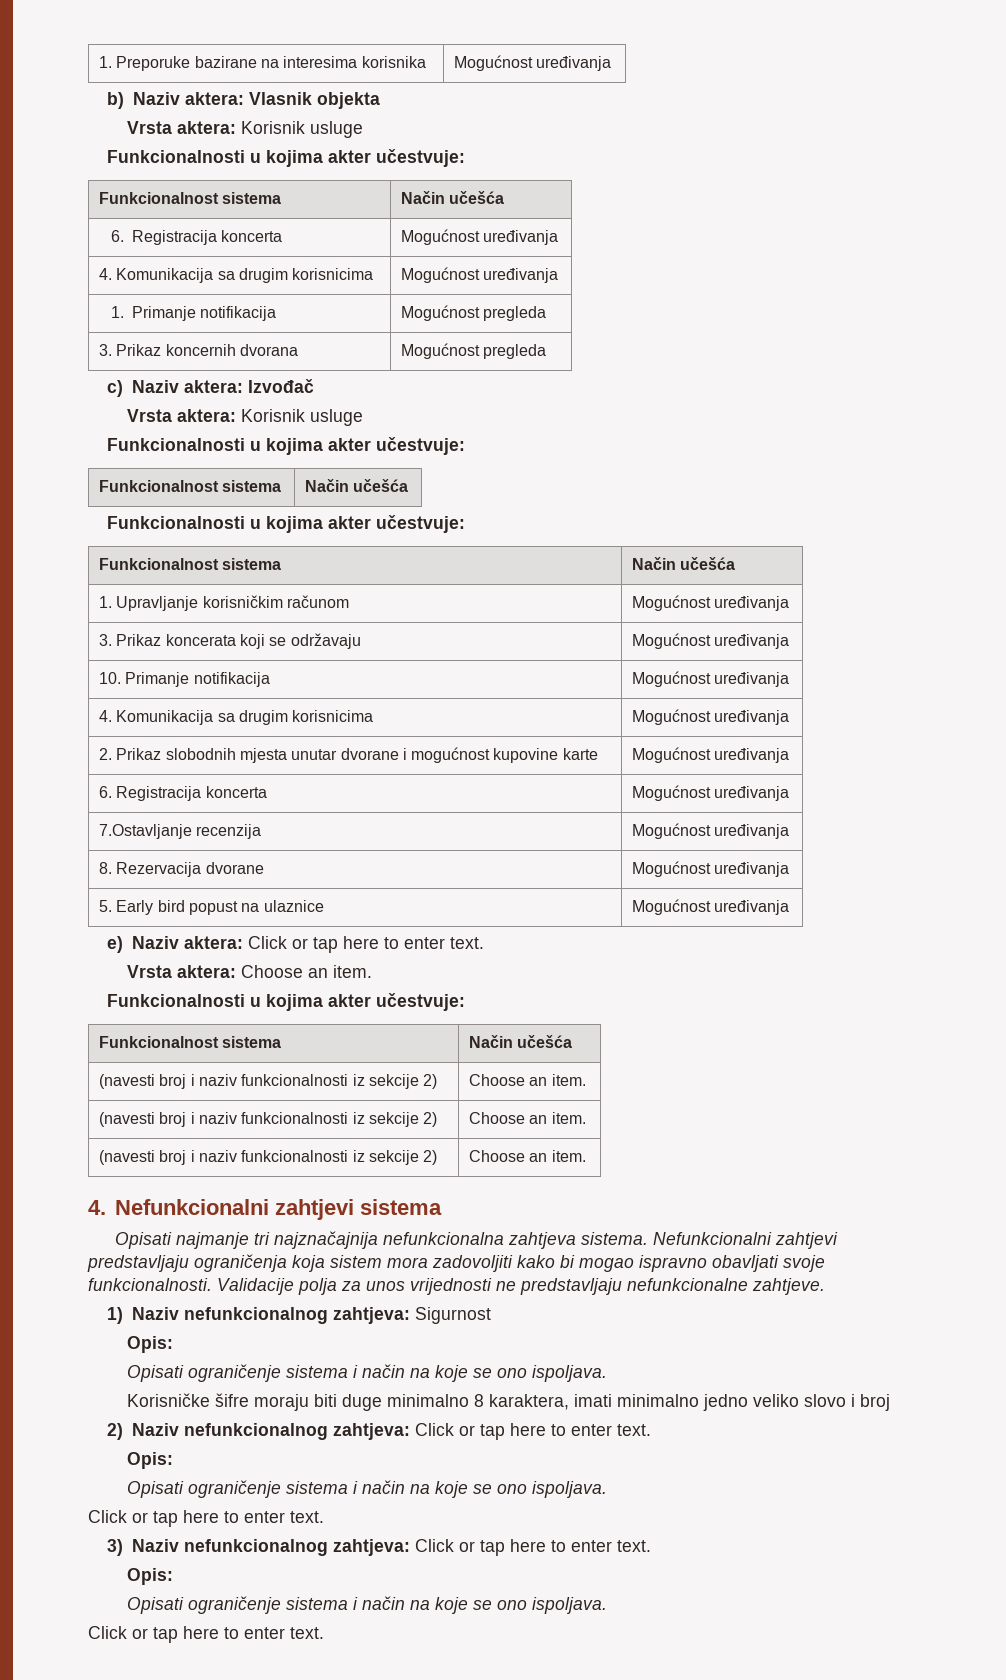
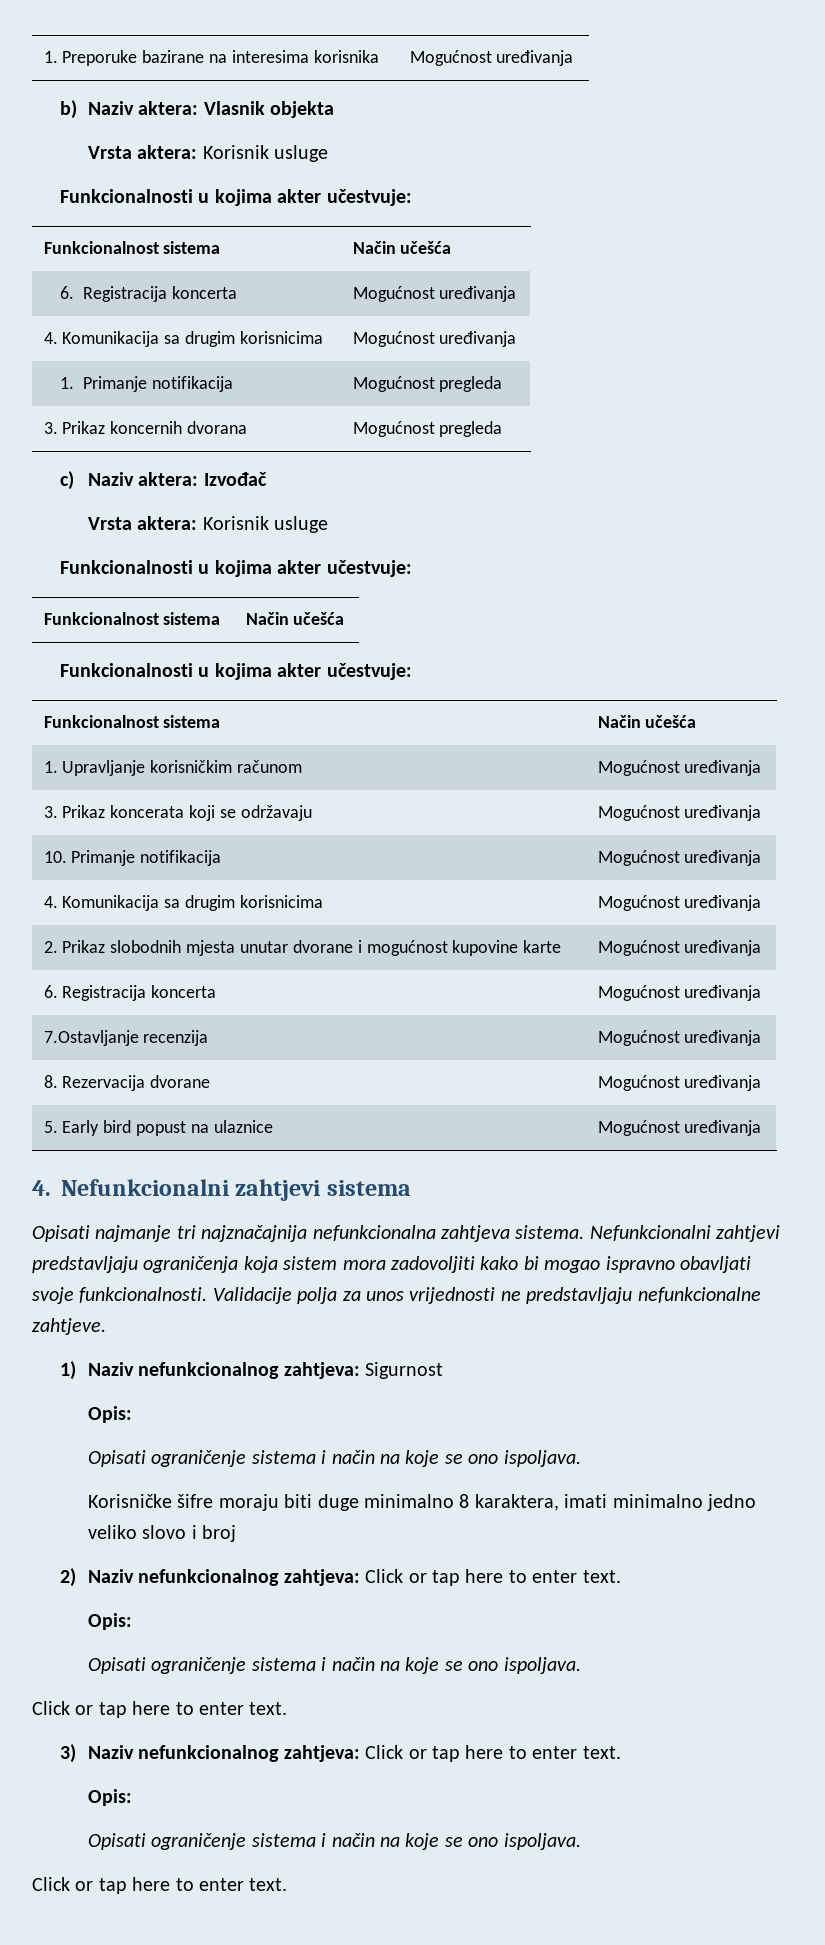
- e) Naziv aktera: Click or tap here to enter text.
- Vrsta aktera: Choose an item.
- Funkcionalnosti u kojima akter učestvuje:
- Funkcionalnost sistema | Način učešća
- (navesti broj i naziv funkcionalnosti iz sekcije 2) | Choose an item.
- (navesti broj i naziv funkcionalnosti iz sekcije 2) | Choose an item.
- (navesti broj i naziv funkcionalnosti iz sekcije 2) | Choose an item.

